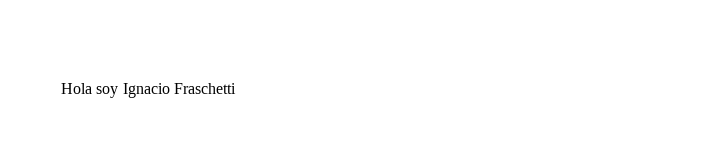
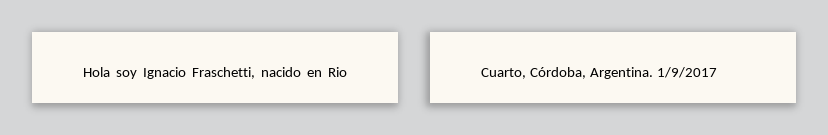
- Hola soy Ignacio Fraschetti
+ Hola soy Ignacio Fraschetti, nacido en Rio Cuarto, Córdoba, Argentina. 1/9/2017

